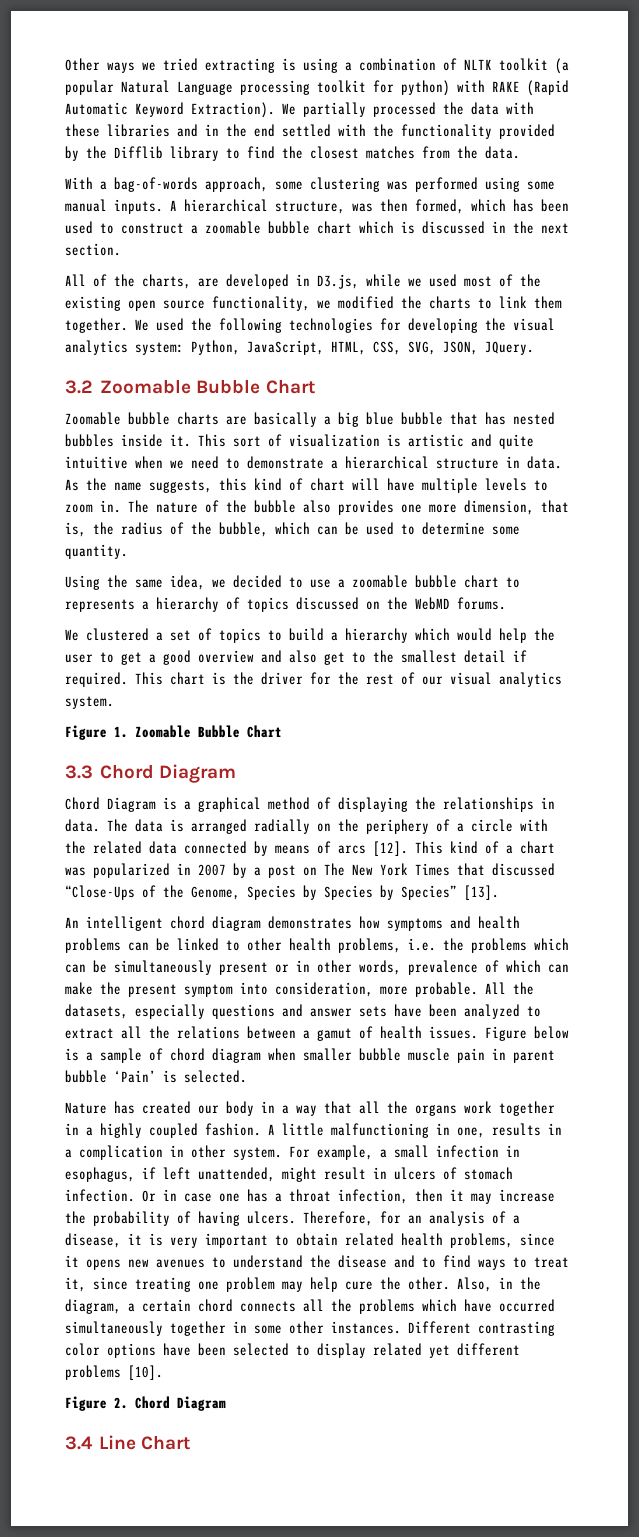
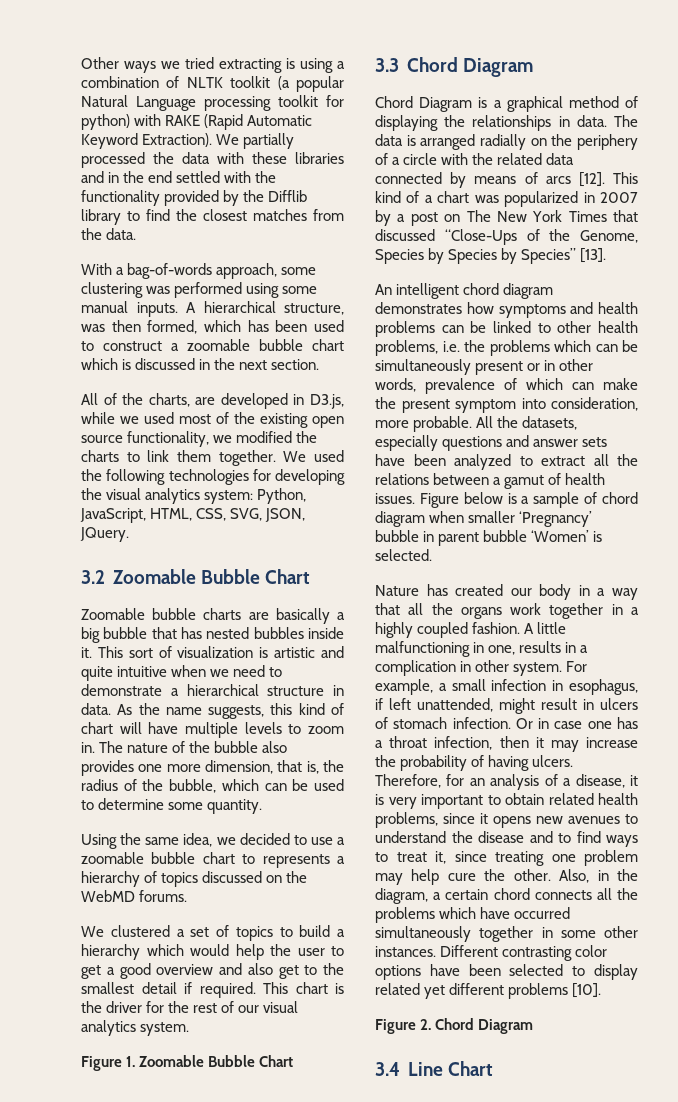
- Zoomable bubble charts are basically a big blue bubble that has nested bubbles inside it.
+ Zoomable bubble charts are basically a big bubble that has nested bubbles inside it.
- Figure below is a sample of chord diagram when smaller bubble muscle pain in parent bubble ‘Pain’ is selected.
+ Figure below is a sample of chord diagram when smaller ‘Pregnancy’ bubble in parent bubble ‘Women’ is selected.

